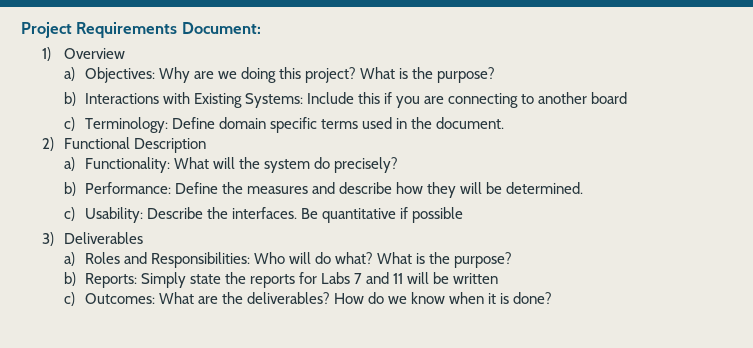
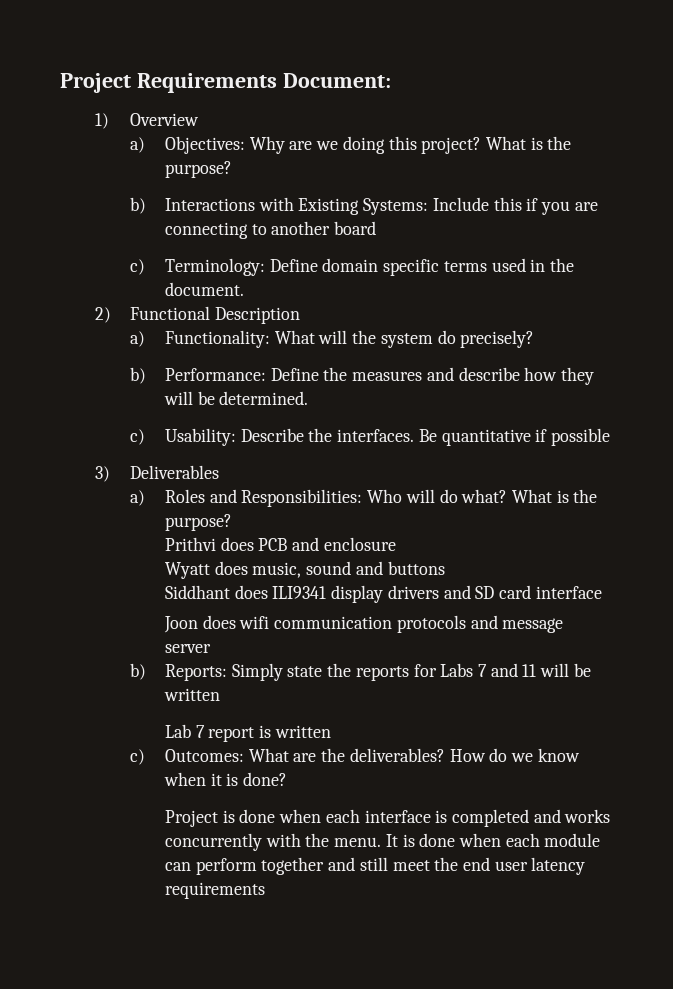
+ Prithvi does PCB and enclosure
+ Wyatt does music, sound and buttons
+ Siddhant does ILI9341 display drivers and SD card interface
+ Joon does wifi communication protocols and message server
+ Lab 7 report is written
+ Project is done when each interface is completed and works concurrently with the menu. It is done when each module can perform together and still meet the end user latency requirements

